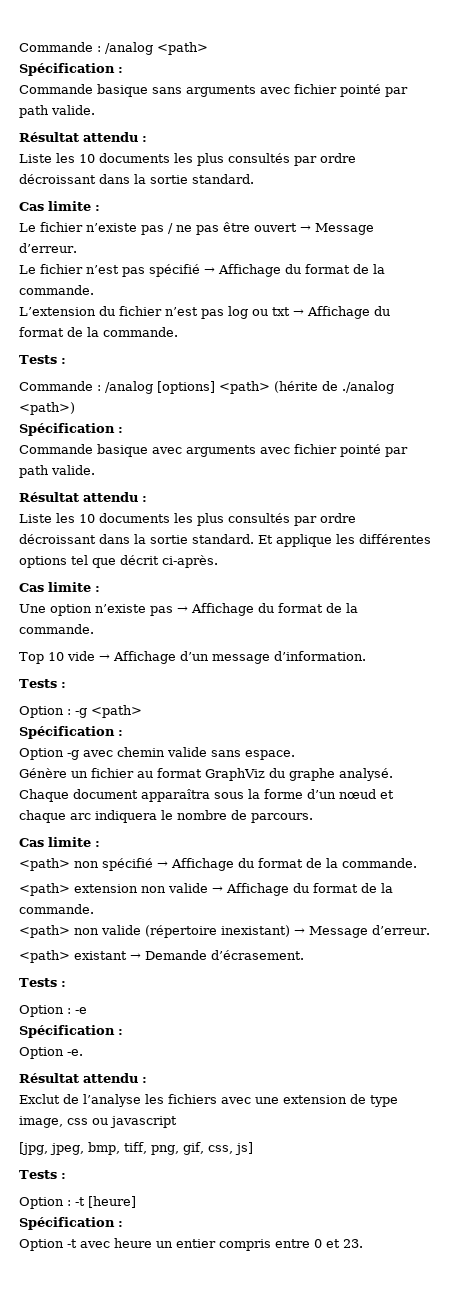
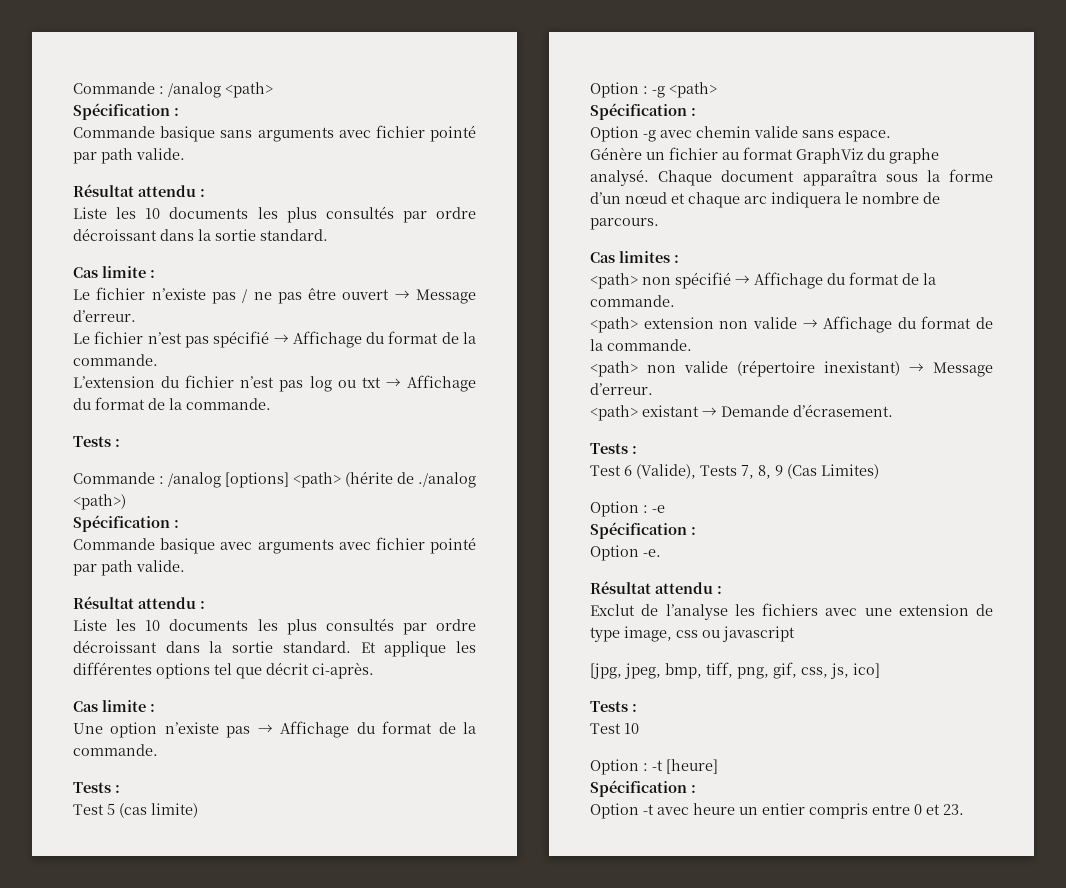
  Une option n’existe pas → Affichage du format de la commande.
- Top 10 vide → Affichage d’un message d’information.
  Tests :
+ Test 5 (cas limite)
  Chaque document apparaîtra sous la forme d’un nœud et chaque arc indiquera le nombre de parcours.
- Cas limite :
+ Cas limites :
+ Test 6 (Valide), Tests 7, 8, 9 (Cas Limites)
- [jpg, jpeg, bmp, tiff, png, gif, css, js]
+ [jpg, jpeg, bmp, tiff, png, gif, css, js, ico]
  Tests :
+ Test 10

